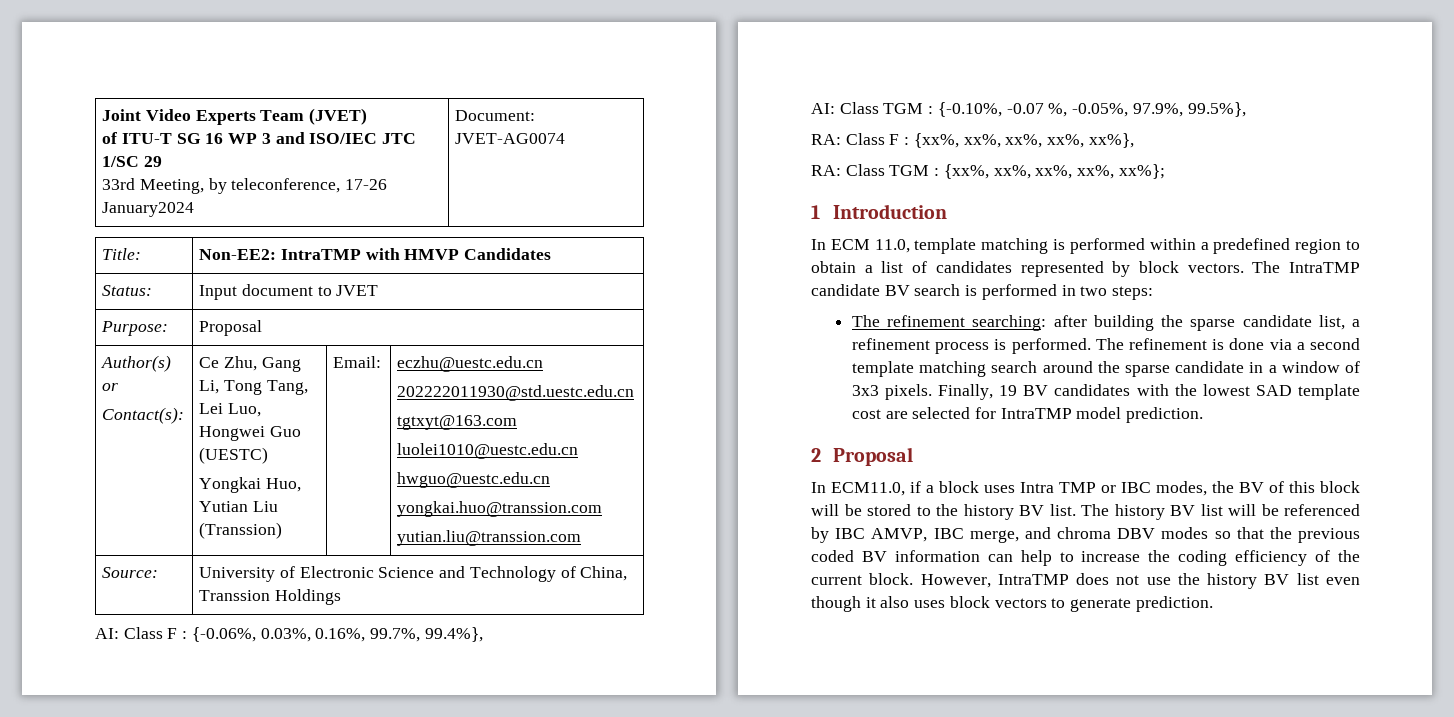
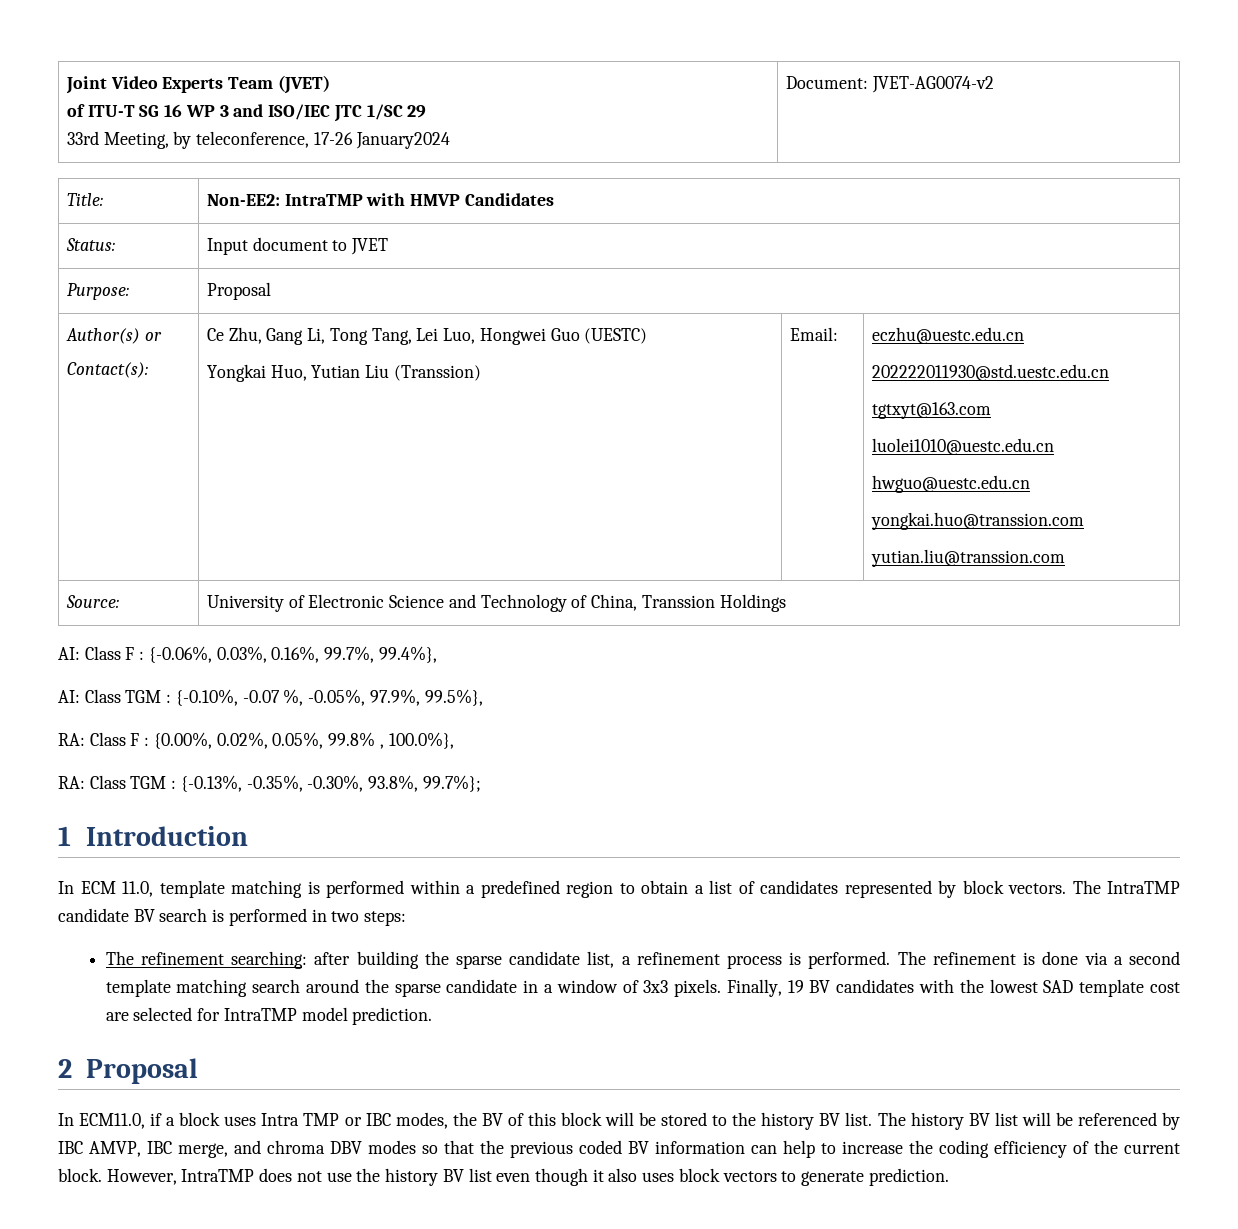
  Joint Video Experts Team (JVET)
  of ITU-T SG 16 WP 3 and ISO/IEC JTC 1/SC 29
- 33rd Meeting, by teleconference, 17-26 January2024 | Document: JVET-AG0074
+ 33rd Meeting, by teleconference, 17-26 January2024 | Document: JVET-AG0074-v2
- RA: Class F : {xx%, xx%, xx%, xx%, xx%},
+ RA: Class F : {0.00%, 0.02%, 0.05%, 99.8% , 100.0%},
- RA: Class TGM : {xx%, xx%, xx%, xx%, xx%};
+ RA: Class TGM : {-0.13%, -0.35%, -0.30%, 93.8%, 99.7%};

